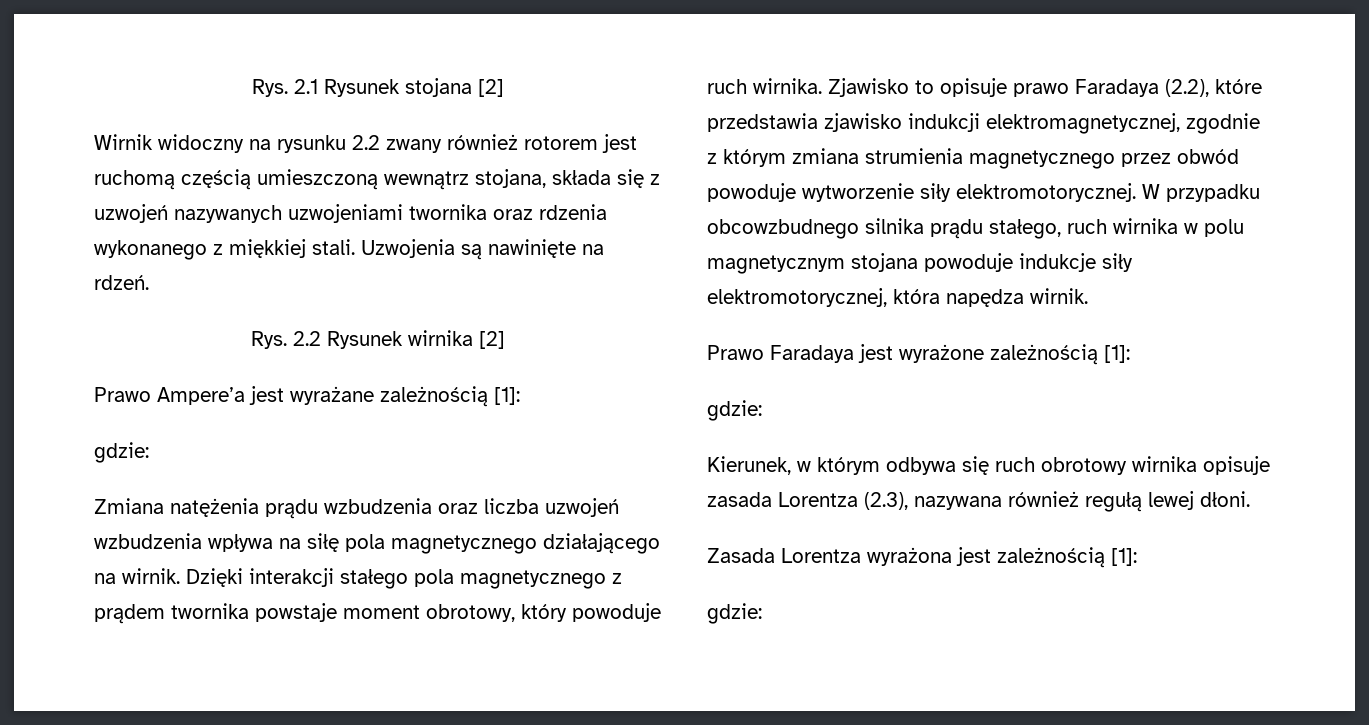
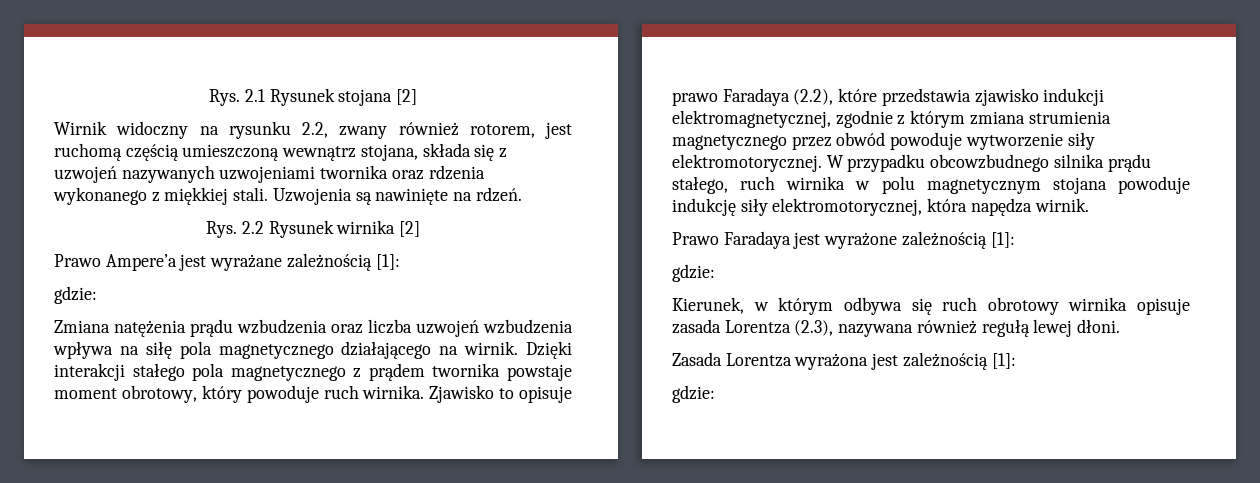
- Wirnik widoczny na rysunku 2.2 zwany również rotorem jest ruchomą częścią umieszczoną wewnątrz stojana, składa się z uzwojeń nazywanych uzwojeniami twornika oraz rdzenia wykonanego z miękkiej stali.
+ Wirnik widoczny na rysunku 2.2, zwany również rotorem, jest ruchomą częścią umieszczoną wewnątrz stojana, składa się z uzwojeń nazywanych uzwojeniami twornika oraz rdzenia wykonanego z miękkiej stali.
- W przypadku obcowzbudnego silnika prądu stałego, ruch wirnika w polu magnetycznym stojana powoduje indukcje siły elektromotorycznej, która napędza wirnik.
+ W przypadku obcowzbudnego silnika prądu stałego, ruch wirnika w polu magnetycznym stojana powoduje indukcję siły elektromotorycznej, która napędza wirnik.

